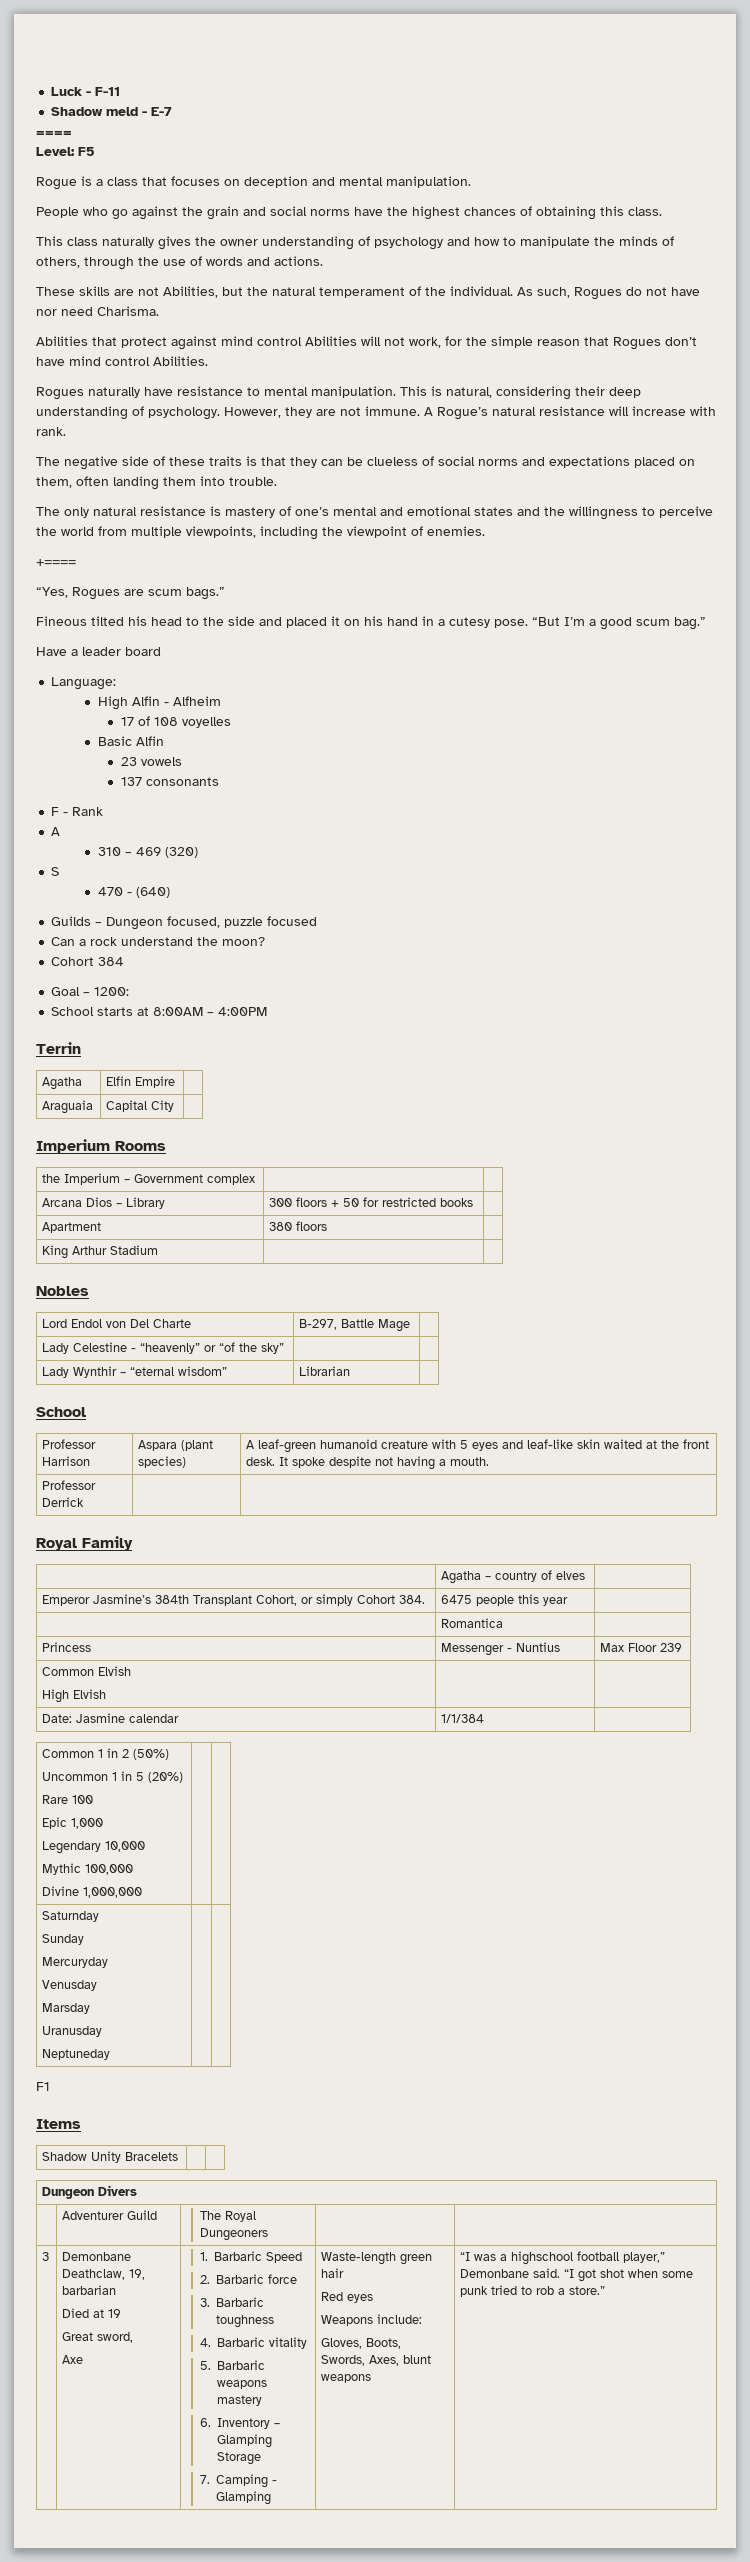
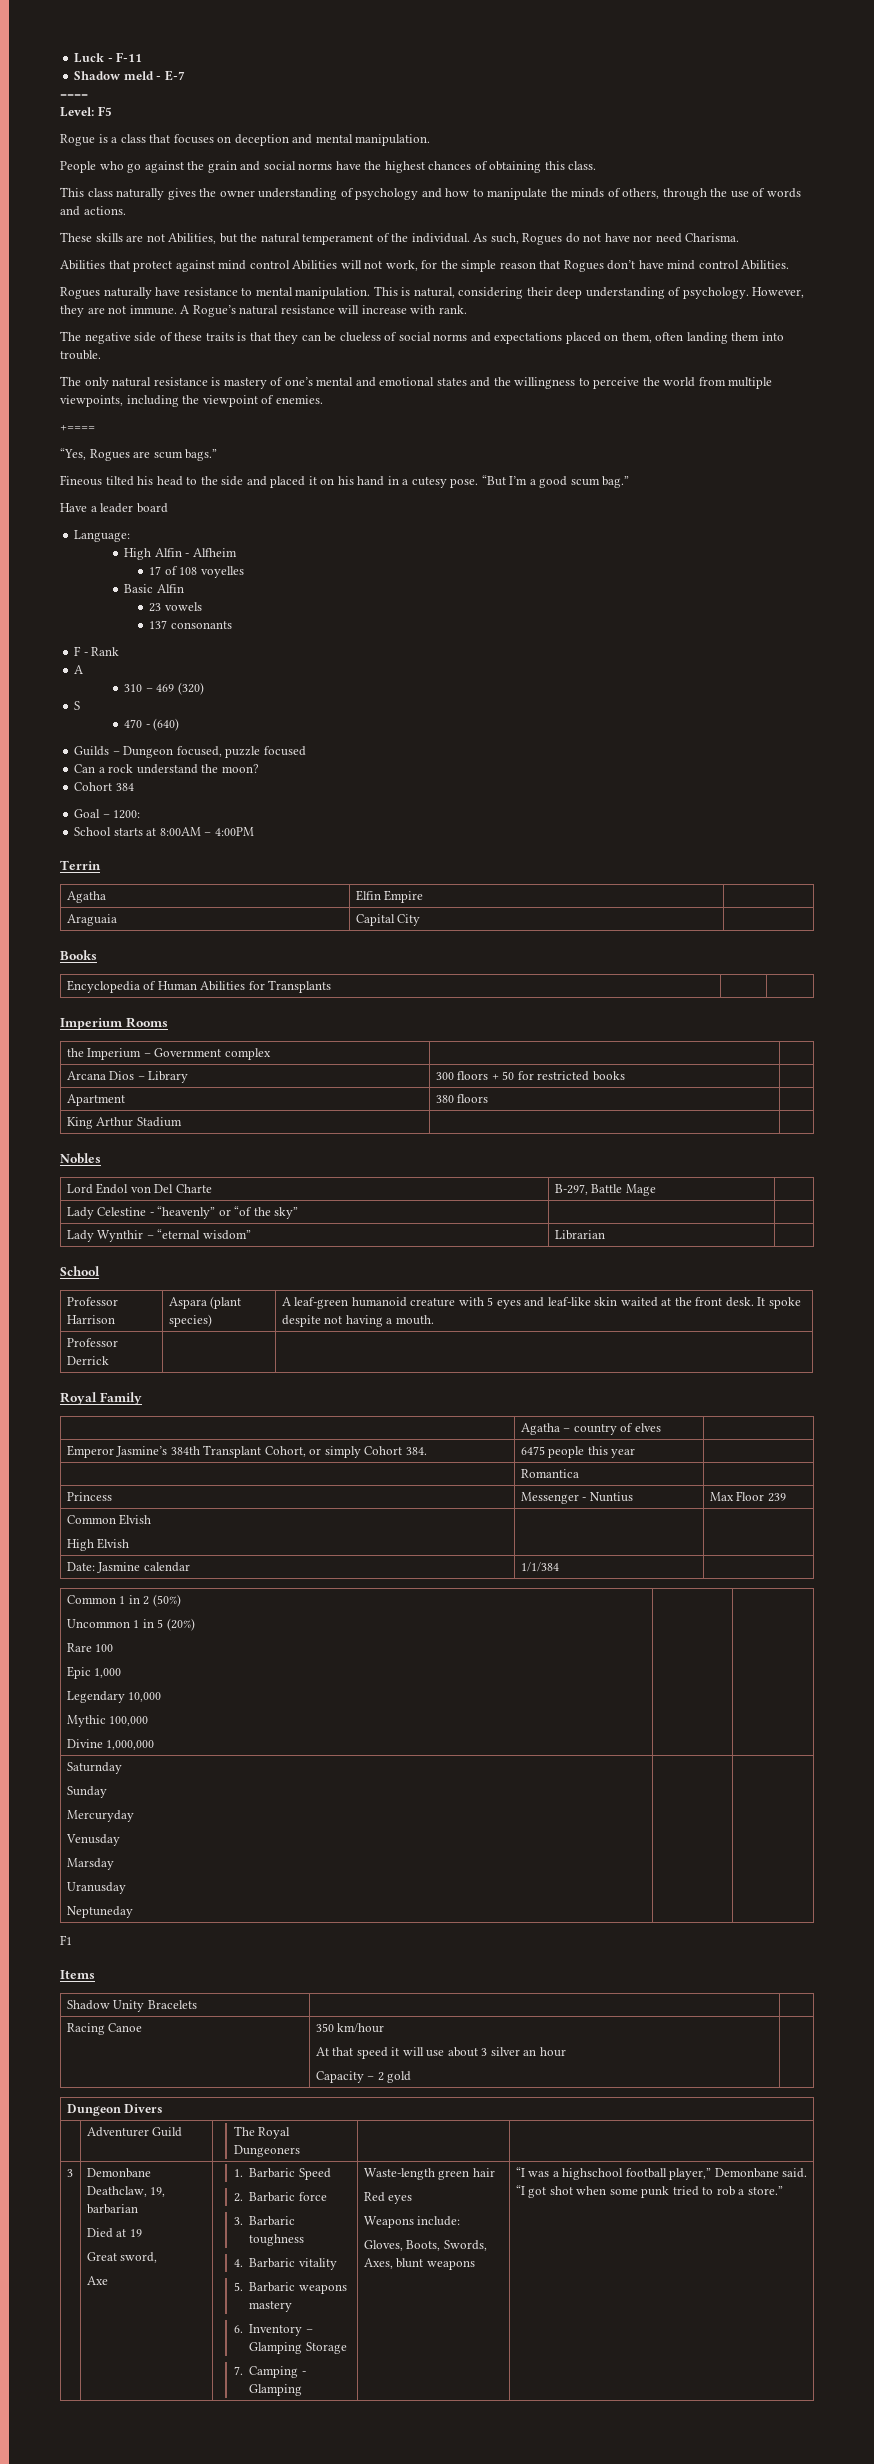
+ Books
+ Encyclopedia of Human Abilities for Transplants | |
+ Racing Canoe | 350 km/hour
+ At that speed it will use about 3 silver an hour
+ Capacity – 2 gold |

